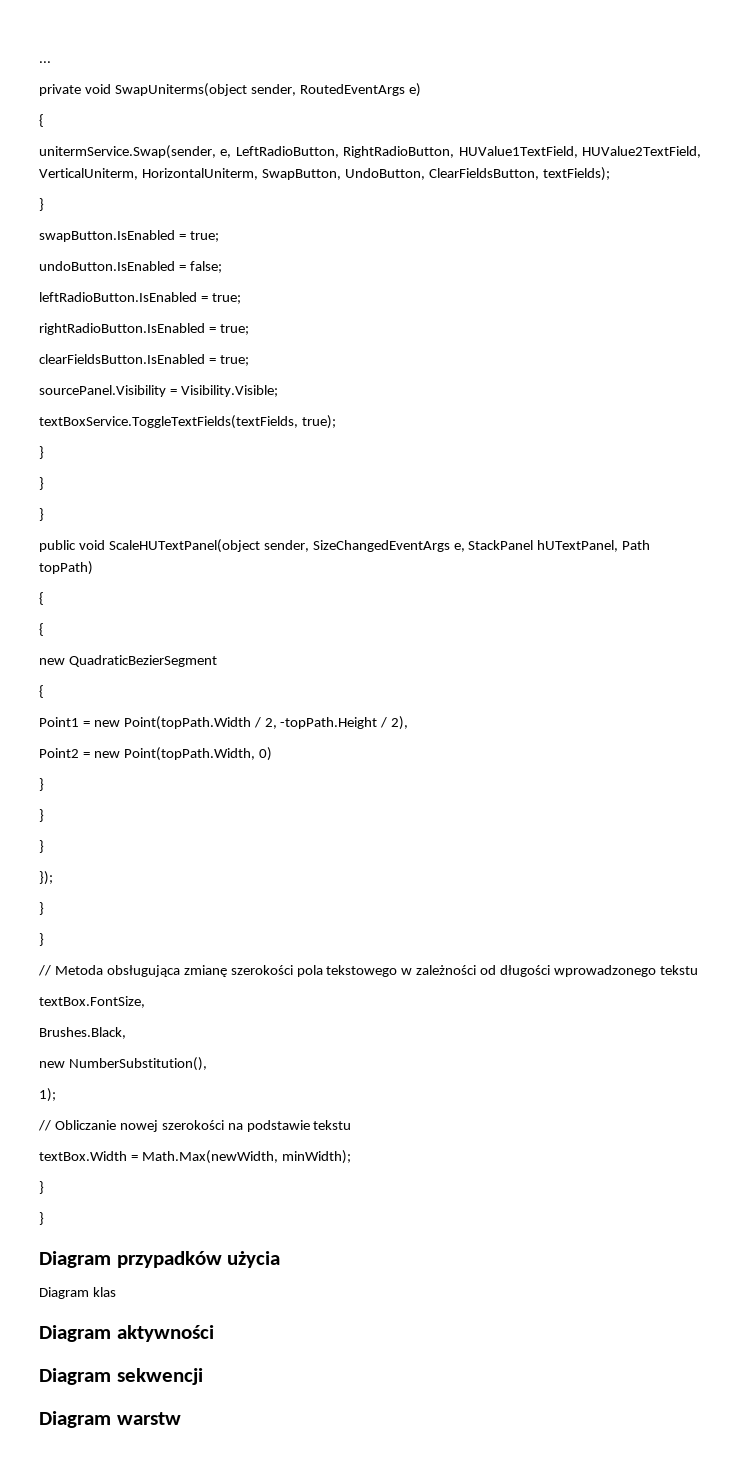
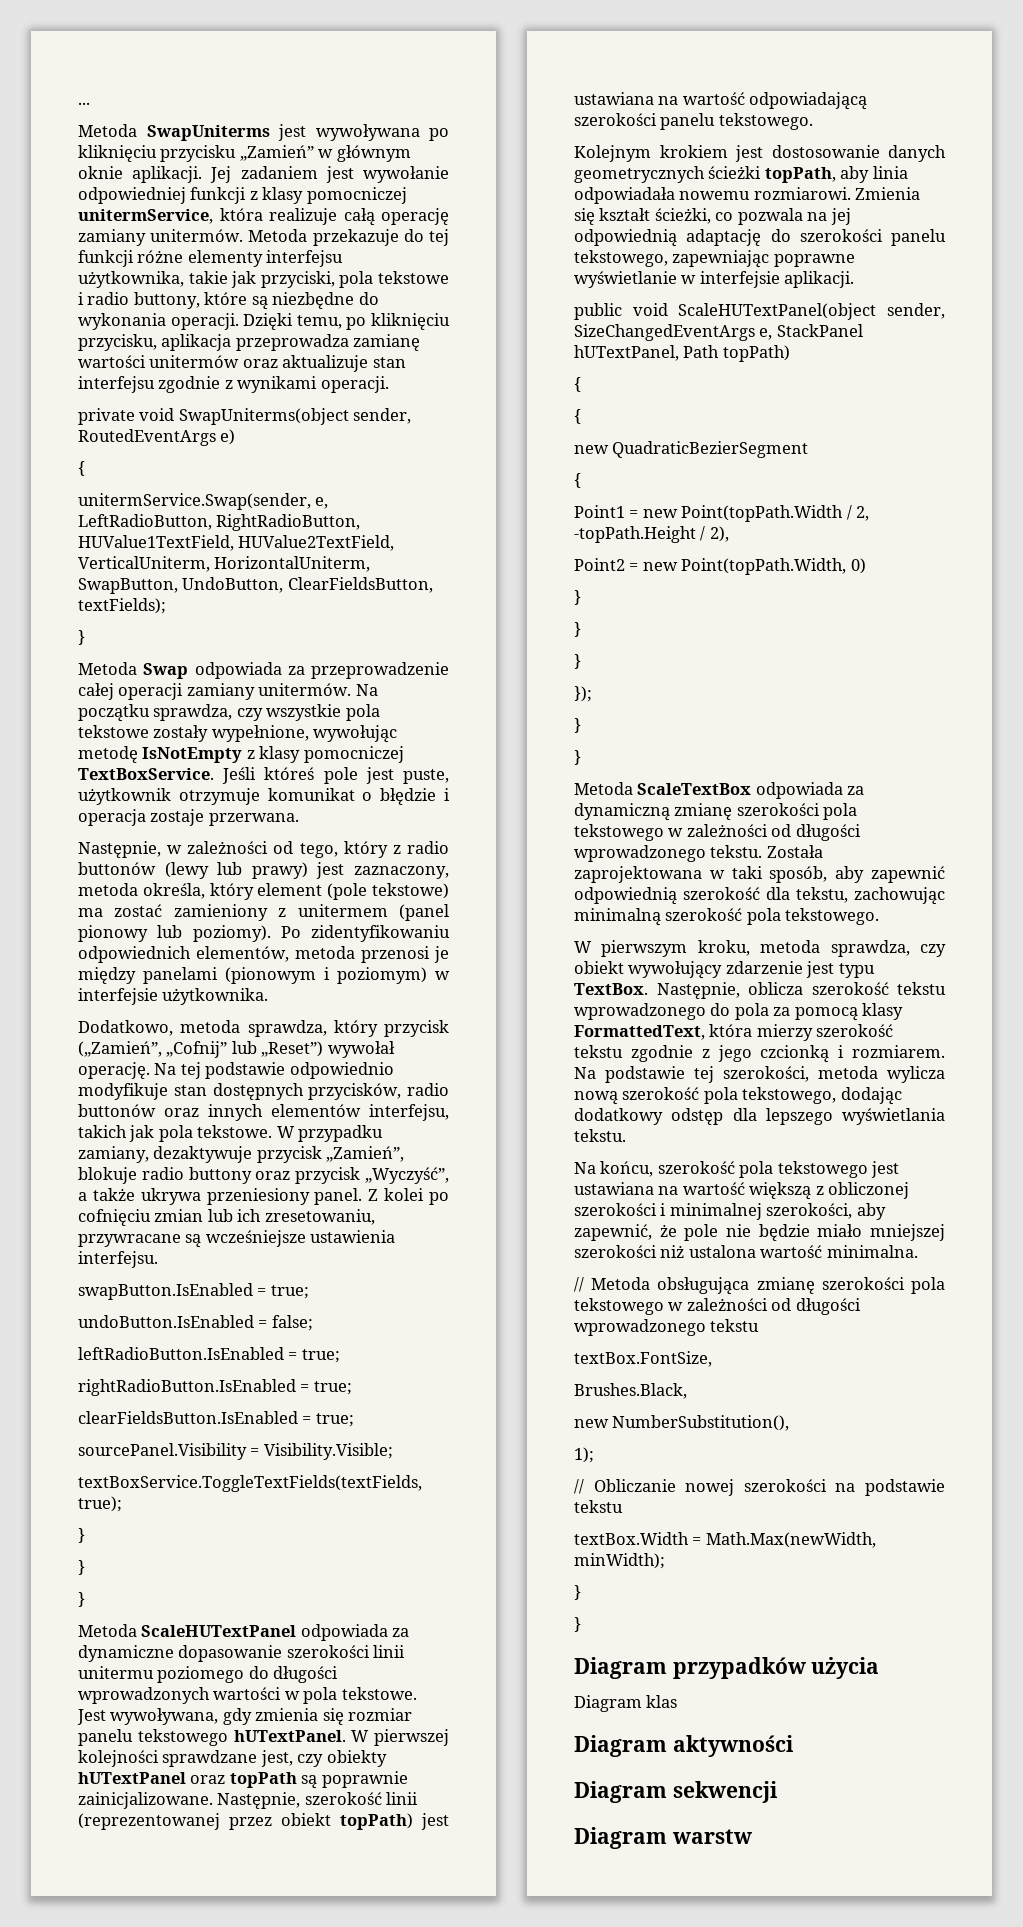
+ Metoda SwapUniterms jest wywoływana po kliknięciu przycisku „Zamień” w głównym oknie aplikacji. Jej zadaniem jest wywołanie odpowiedniej funkcji z klasy pomocniczej unitermService, która realizuje całą operację zamiany unitermów. Metoda przekazuje do tej funkcji różne elementy interfejsu użytkownika, takie jak przyciski, pola tekstowe i radio buttony, które są niezbędne do wykonania operacji. Dzięki temu, po kliknięciu przycisku, aplikacja przeprowadza zamianę wartości unitermów oraz aktualizuje stan interfejsu zgodnie z wynikami operacji.
+ Metoda Swap odpowiada za przeprowadzenie całej operacji zamiany unitermów. Na początku sprawdza, czy wszystkie pola tekstowe zostały wypełnione, wywołując metodę IsNotEmpty z klasy pomocniczej TextBoxService. Jeśli któreś pole jest puste, użytkownik otrzymuje komunikat o błędzie i operacja zostaje przerwana.
+ Następnie, w zależności od tego, który z radio buttonów (lewy lub prawy) jest zaznaczony, metoda określa, który element (pole tekstowe) ma zostać zamieniony z unitermem (panel pionowy lub poziomy). Po zidentyfikowaniu odpowiednich elementów, metoda przenosi je między panelami (pionowym i poziomym) w interfejsie użytkownika.
+ Dodatkowo, metoda sprawdza, który przycisk („Zamień”, „Cofnij” lub „Reset”) wywołał operację. Na tej podstawie odpowiednio modyfikuje stan dostępnych przycisków, radio buttonów oraz innych elementów interfejsu, takich jak pola tekstowe. W przypadku zamiany, dezaktywuje przycisk „Zamień”, blokuje radio buttony oraz przycisk „Wyczyść”, a także ukrywa przeniesiony panel. Z kolei po cofnięciu zmian lub ich zresetowaniu, przywracane są wcześniejsze ustawienia interfejsu.
+ Metoda ScaleHUTextPanel odpowiada za dynamiczne dopasowanie szerokości linii unitermu poziomego do długości wprowadzonych wartości w pola tekstowe. Jest wywoływana, gdy zmienia się rozmiar panelu tekstowego hUTextPanel. W pierwszej kolejności sprawdzane jest, czy obiekty hUTextPanel oraz topPath są poprawnie zainicjalizowane. Następnie, szerokość linii (reprezentowanej przez obiekt topPath) jest ustawiana na wartość odpowiadającą szerokości panelu tekstowego.
+ Kolejnym krokiem jest dostosowanie danych geometrycznych ścieżki topPath, aby linia odpowiadała nowemu rozmiarowi. Zmienia się kształt ścieżki, co pozwala na jej odpowiednią adaptację do szerokości panelu tekstowego, zapewniając poprawne wyświetlanie w interfejsie aplikacji.
+ Metoda ScaleTextBox odpowiada za dynamiczną zmianę szerokości pola tekstowego w zależności od długości wprowadzonego tekstu. Została zaprojektowana w taki sposób, aby zapewnić odpowiednią szerokość dla tekstu, zachowując minimalną szerokość pola tekstowego.
+ W pierwszym kroku, metoda sprawdza, czy obiekt wywołujący zdarzenie jest typu TextBox. Następnie, oblicza szerokość tekstu wprowadzonego do pola za pomocą klasy FormattedText, która mierzy szerokość tekstu zgodnie z jego czcionką i rozmiarem. Na podstawie tej szerokości, metoda wylicza nową szerokość pola tekstowego, dodając dodatkowy odstęp dla lepszego wyświetlania tekstu.
+ Na końcu, szerokość pola tekstowego jest ustawiana na wartość większą z obliczonej szerokości i minimalnej szerokości, aby zapewnić, że pole nie będzie miało mniejszej szerokości niż ustalona wartość minimalna.

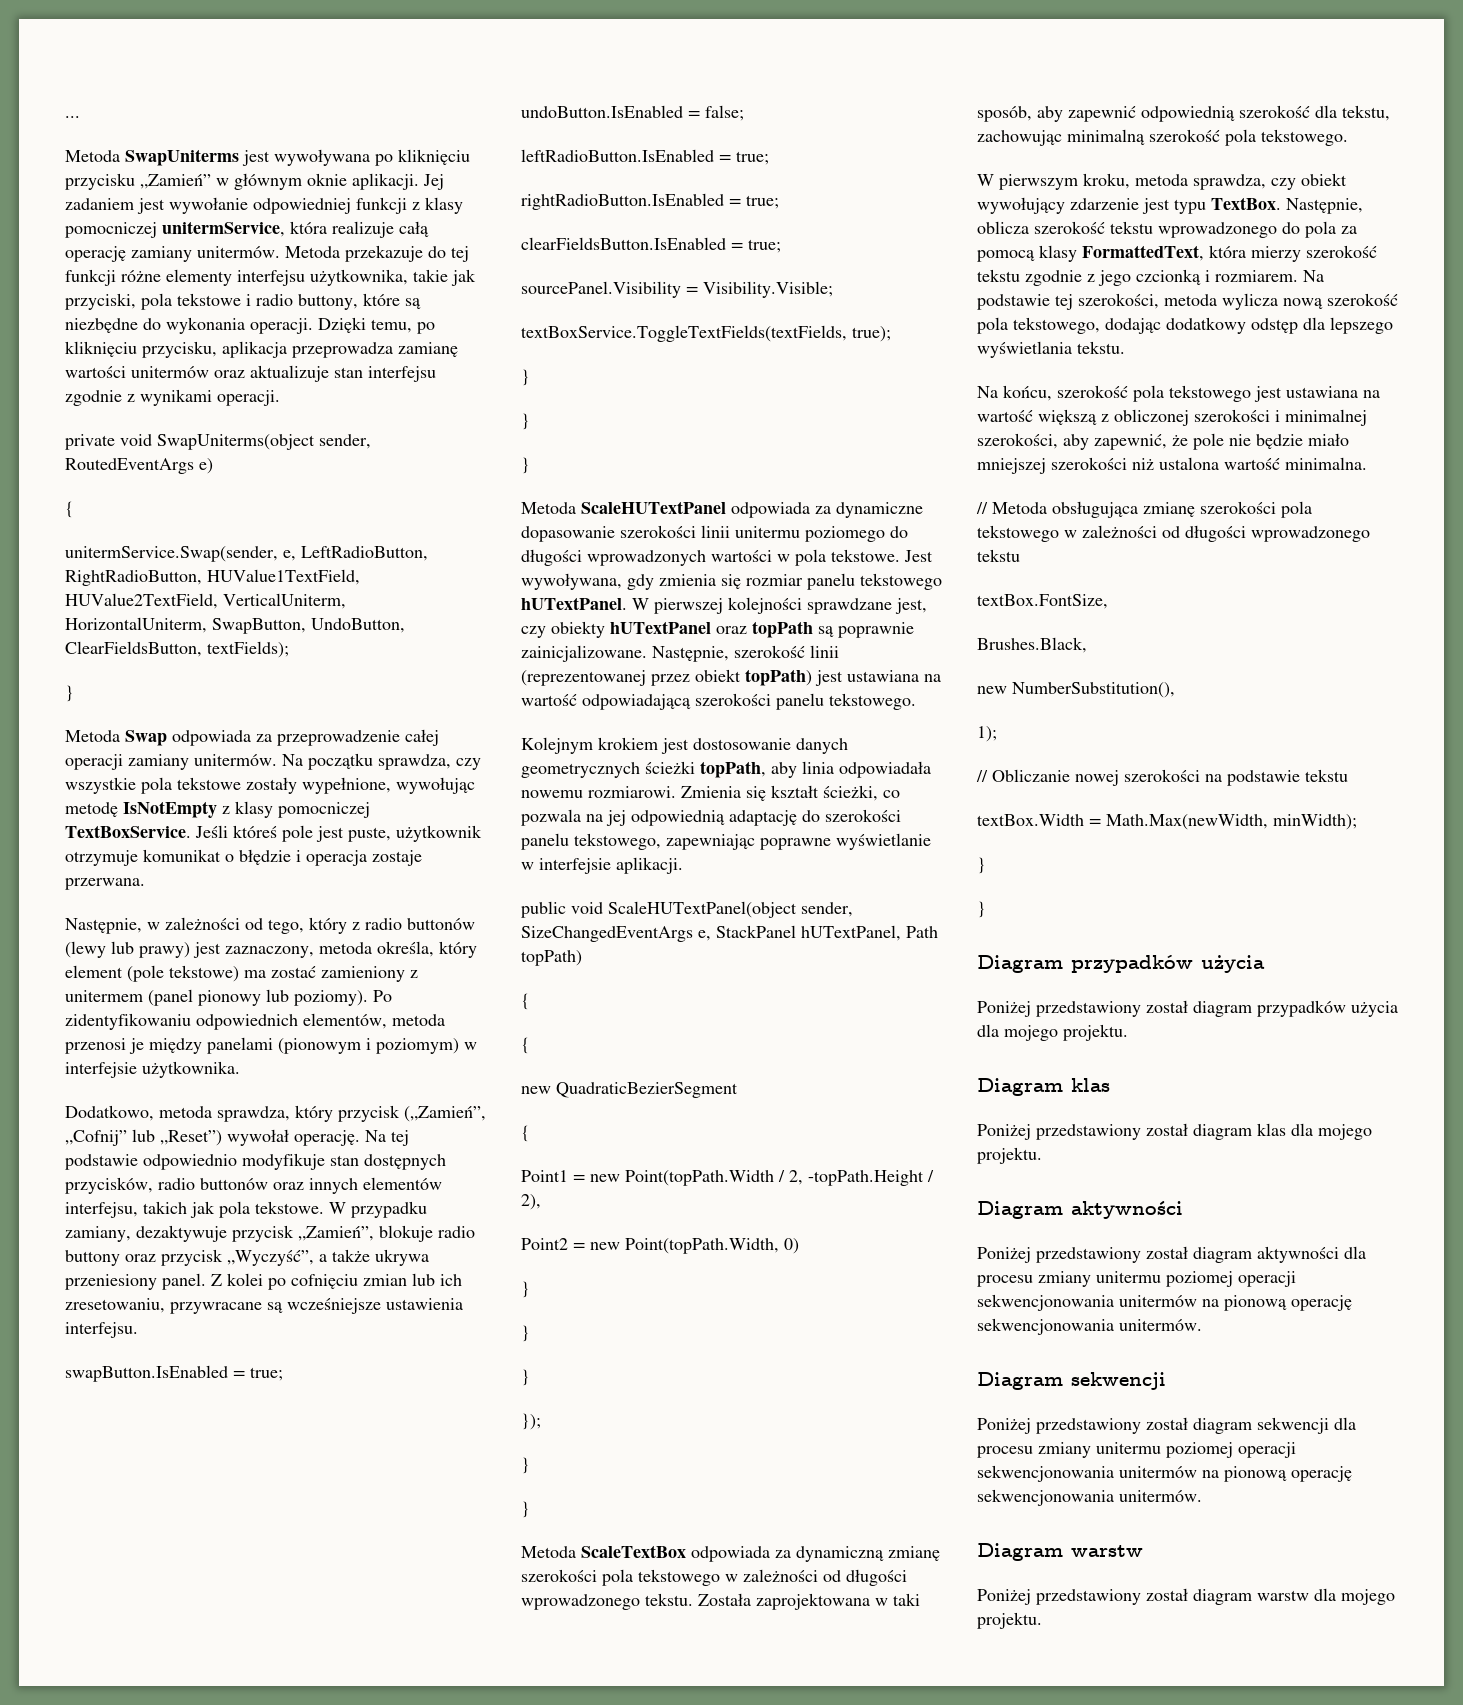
+ Poniżej przedstawiony został diagram przypadków użycia dla mojego projektu.
  Diagram klas
+ Poniżej przedstawiony został diagram klas dla mojego projektu.
  Diagram aktywności
+ Poniżej przedstawiony został diagram aktywności dla procesu zmiany unitermu poziomej operacji sekwencjonowania unitermów na pionową operację sekwencjonowania unitermów.
  Diagram sekwencji
+ Poniżej przedstawiony został diagram sekwencji dla procesu zmiany unitermu poziomej operacji sekwencjonowania unitermów na pionową operację sekwencjonowania unitermów.
  Diagram warstw
+ Poniżej przedstawiony został diagram warstw dla mojego projektu.

